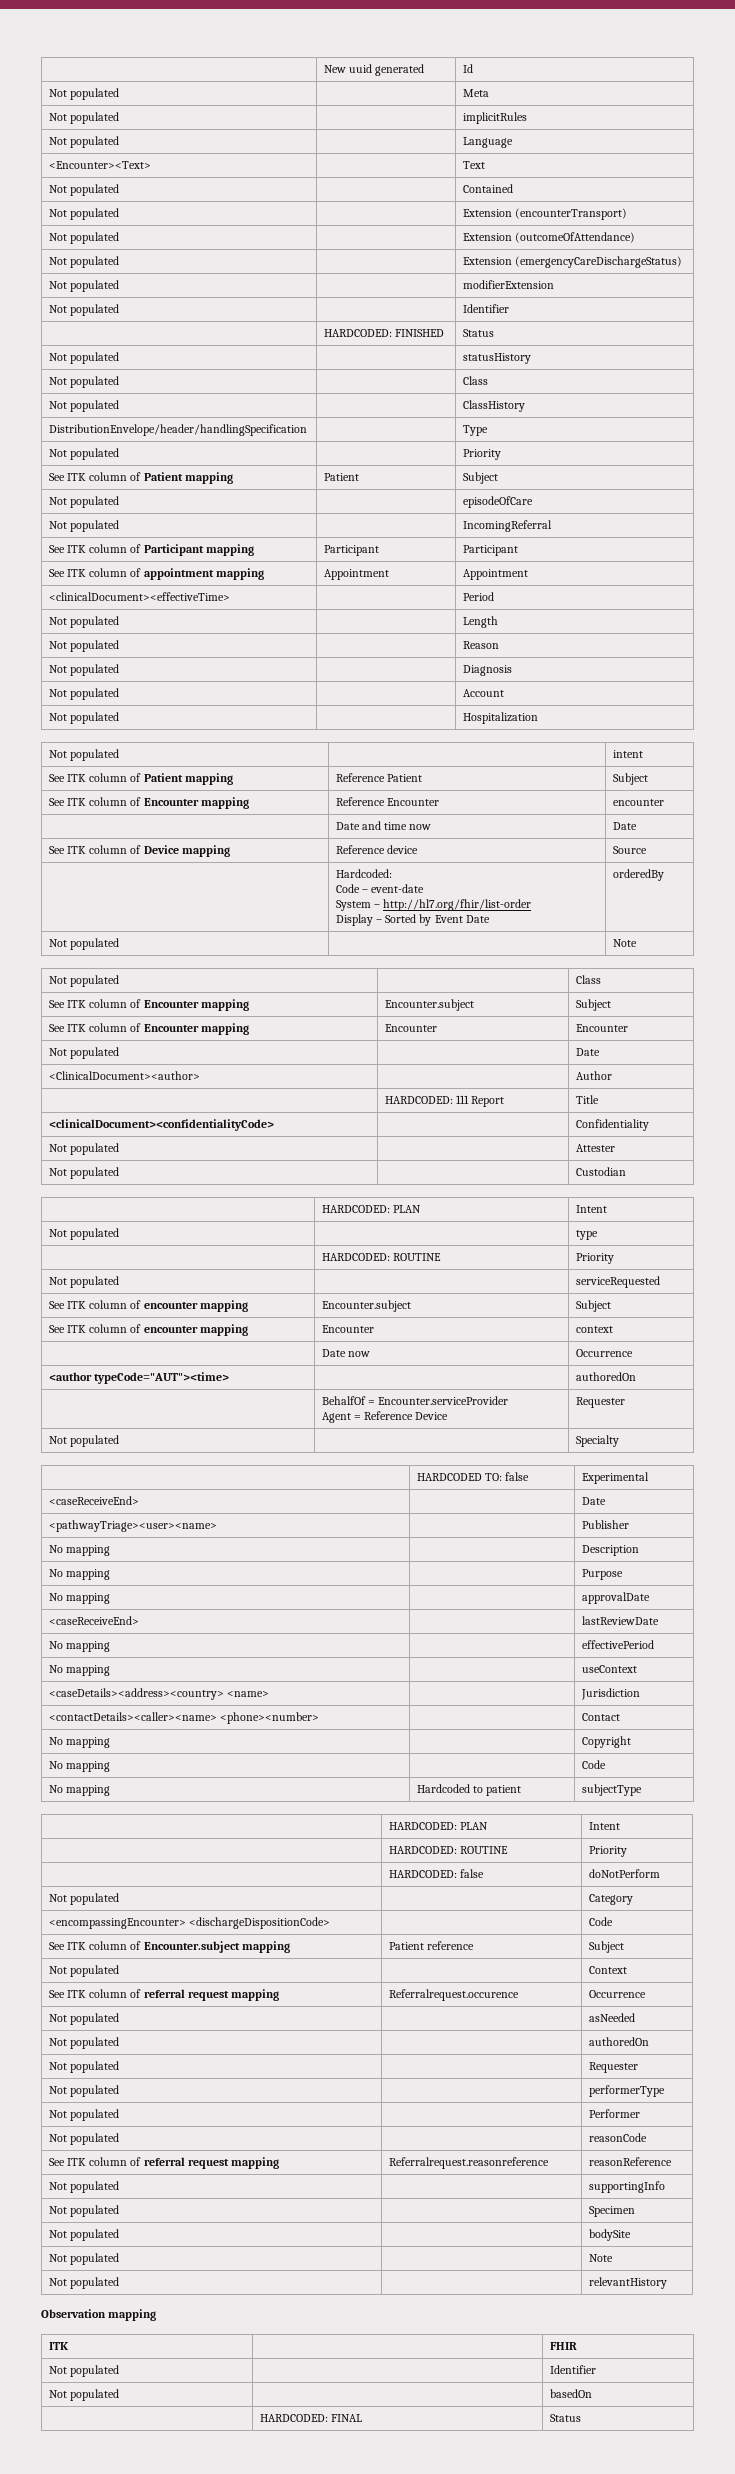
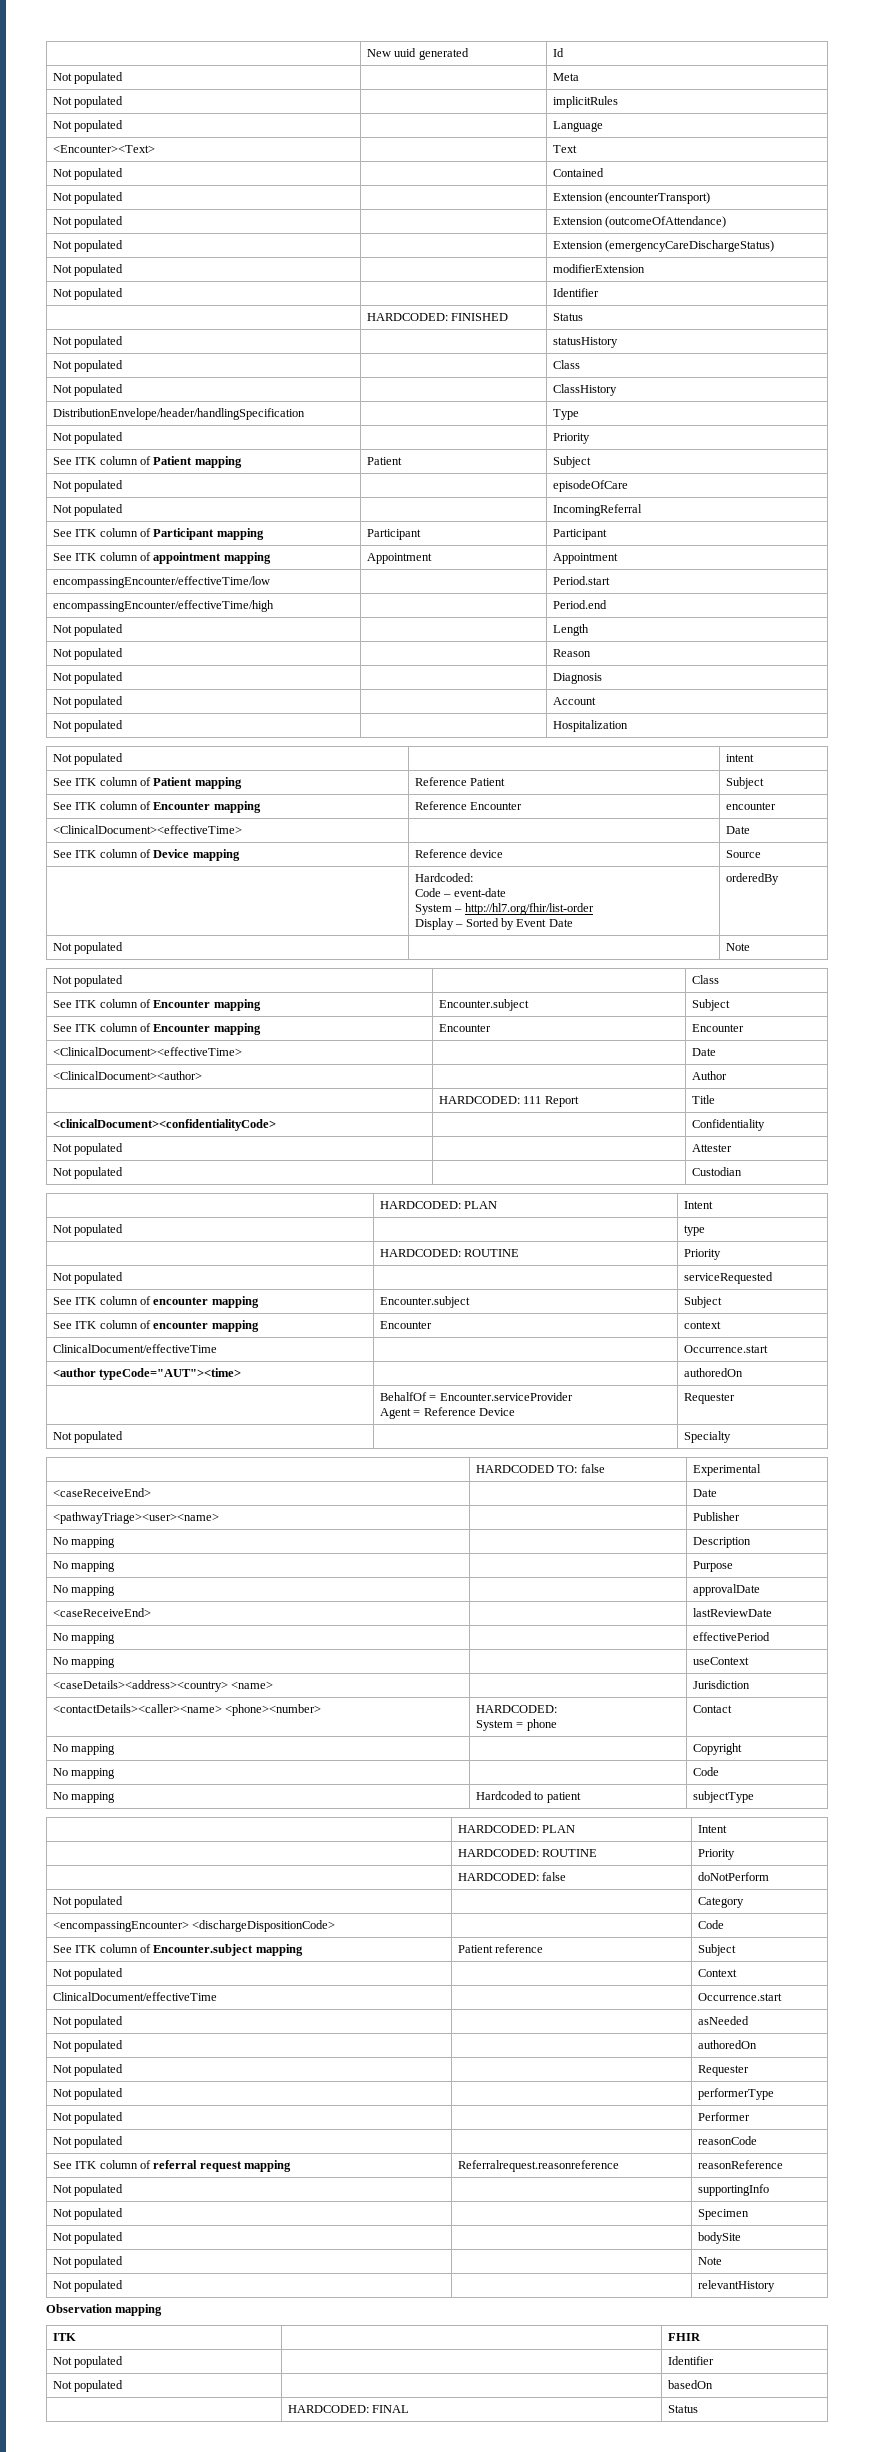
- <clinicalDocument><effectiveTime> | | Period
+ encompassingEncounter/effectiveTime/low | | Period.start
+ encompassingEncounter/effectiveTime/high | | Period.end
  See ITK column of Encounter mapping | Reference Encounter | encounter
- | Date and time now | Date
+ <ClinicalDocument><effectiveTime> | | Date
  See ITK column of Encounter mapping | Encounter | Encounter
- Not populated | | Date
+ <ClinicalDocument><effectiveTime> | | Date
  See ITK column of encounter mapping | Encounter | context
- | Date now | Occurrence
+ ClinicalDocument/effectiveTime | | Occurrence.start
- <contactDetails><caller><name> <phone><number> | | Contact
+ <contactDetails><caller><name> <phone><number> | HARDCODED:
+ System = phone | Contact
  Not populated | | Context
- See ITK column of referral request mapping | Referralrequest.occurence | Occurrence
+ ClinicalDocument/effectiveTime | | Occurrence.start

